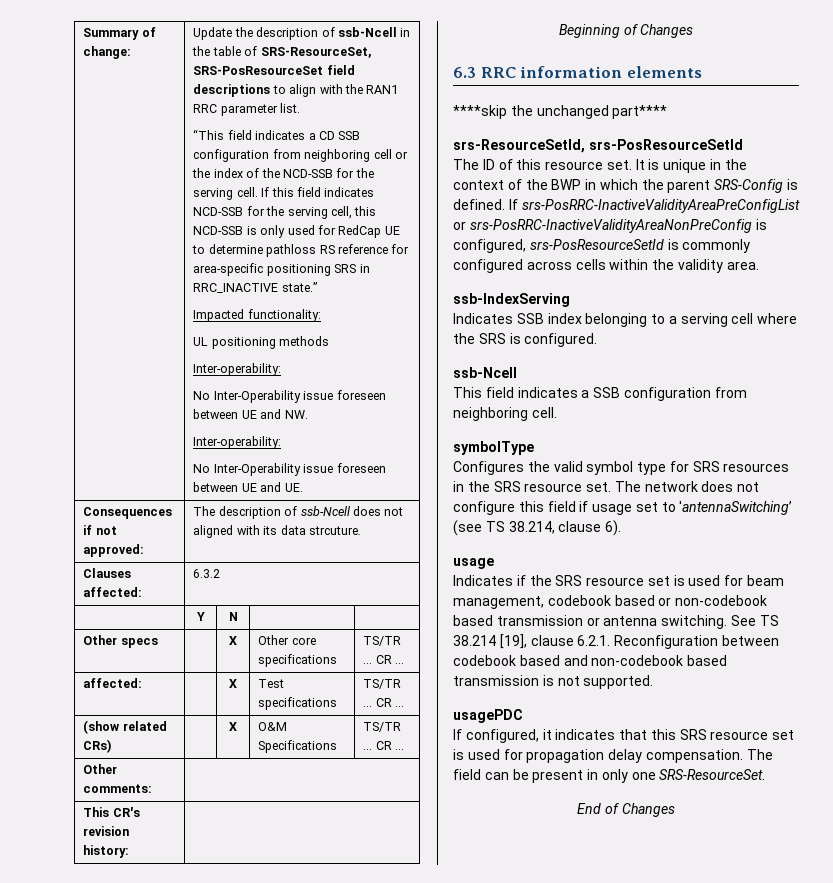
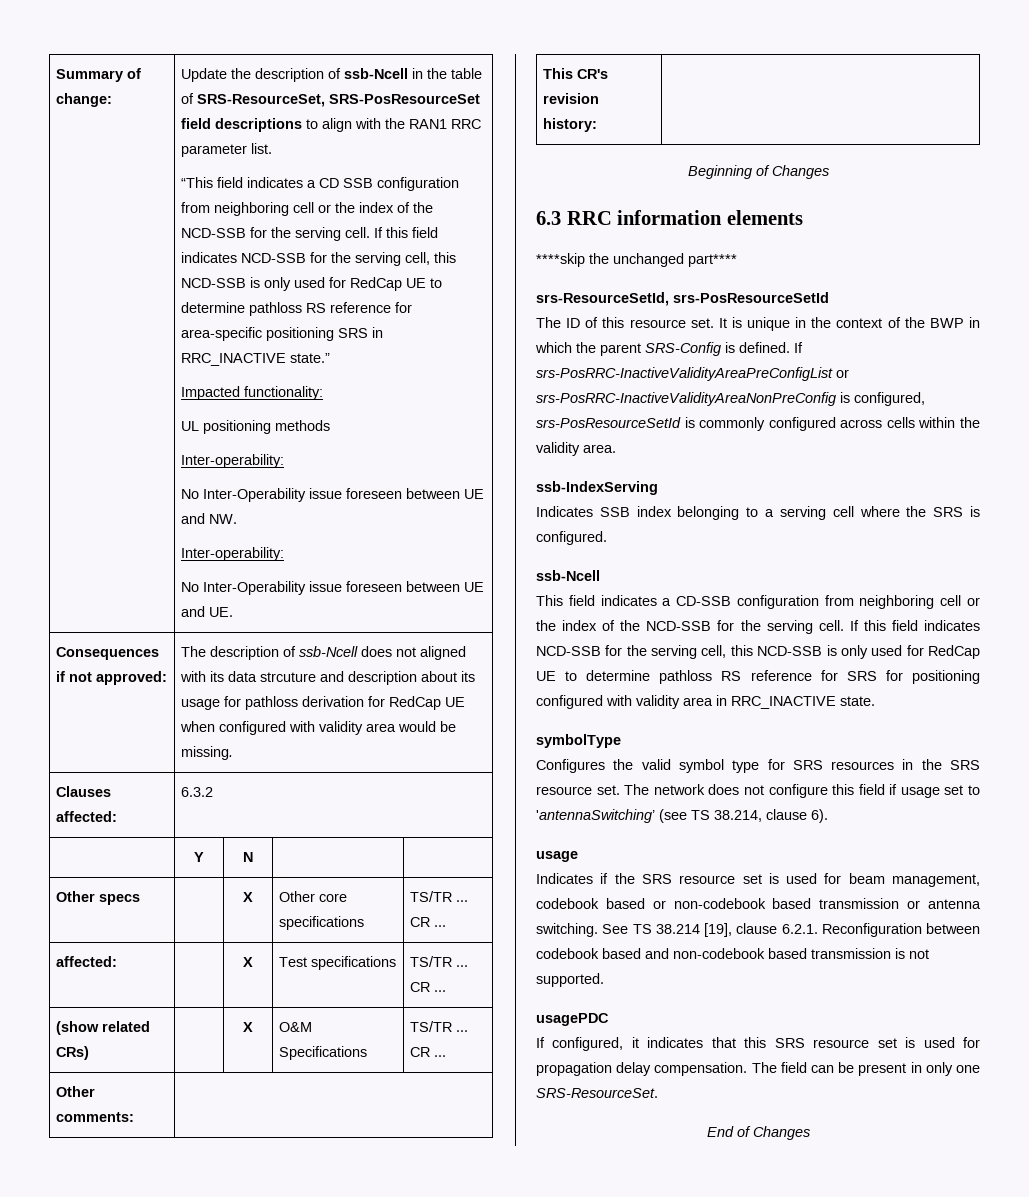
- Consequences if not approved: | The description of ssb-Ncell does not aligned with its data strcuture.
+ Consequences if not approved: | The description of ssb-Ncell does not aligned with its data strcuture and description about its usage for pathloss derivation for RedCap UE when configured with validity area would be missing.
- This field indicates a SSB configuration from neighboring cell.
+ This field indicates a CD-SSB configuration from neighboring cell or the index of the NCD-SSB for the serving cell. If this field indicates NCD-SSB for the serving cell, this NCD-SSB is only used for RedCap UE to determine pathloss RS reference for SRS for positioning configured with validity area in RRC_INACTIVE state.

